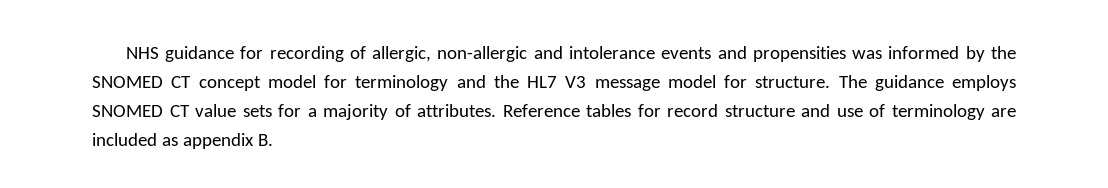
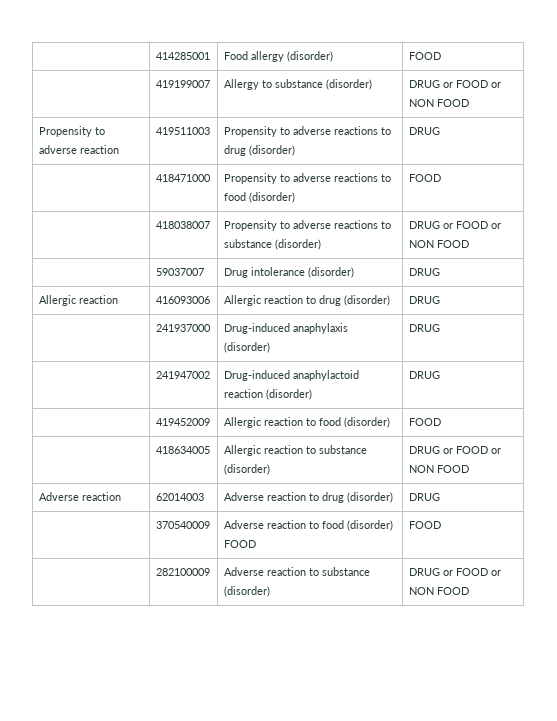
- NHS guidance for recording of allergic, non-allergic and intolerance events and propensities was informed by the SNOMED CT concept model for terminology and the HL7 V3 message model for structure. The guidance employs SNOMED CT value sets for a majority of attributes. Reference tables for record structure and use of terminology are included as appendix B.
+ | 414285001 | Food allergy (disorder) | FOOD
+ | 419199007 | Allergy to substance (disorder) | DRUG or FOOD or NON FOOD
+ Propensity to adverse reaction | 419511003 | Propensity to adverse reactions to drug (disorder) | DRUG
+ | 418471000 | Propensity to adverse reactions to food (disorder) | FOOD
+ | 418038007 | Propensity to adverse reactions to substance (disorder) | DRUG or FOOD or NON FOOD
+ | 59037007 | Drug intolerance (disorder) | DRUG
+ Allergic reaction | 416093006 | Allergic reaction to drug (disorder) | DRUG
+ | 241937000 | Drug-induced anaphylaxis (disorder) | DRUG
+ | 241947002 | Drug-induced anaphylactoid reaction (disorder) | DRUG
+ | 419452009 | Allergic reaction to food (disorder) | FOOD
+ | 418634005 | Allergic reaction to substance (disorder) | DRUG or FOOD or NON FOOD
+ Adverse reaction | 62014003 | Adverse reaction to drug (disorder) | DRUG
+ | 370540009 | Adverse reaction to food (disorder) FOOD | FOOD
+ | 282100009 | Adverse reaction to substance (disorder) | DRUG or FOOD or NON FOOD

